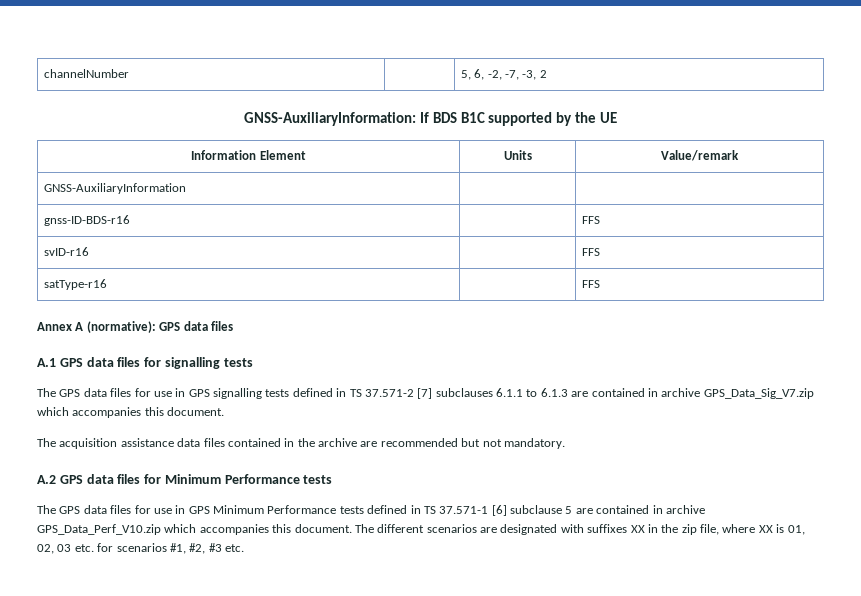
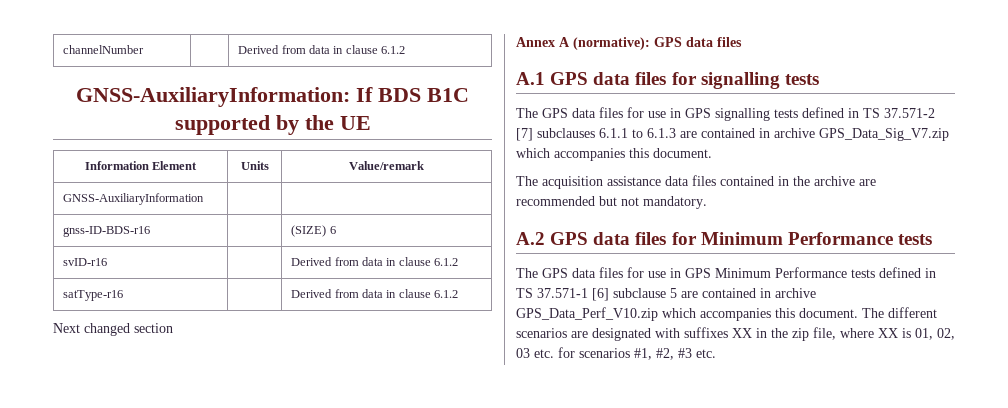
- channelNumber | | 5, 6, -2, -7, -3, 2
+ channelNumber | | Derived from data in clause 6.1.2
- gnss-ID-BDS-r16 | | FFS
+ gnss-ID-BDS-r16 | | (SIZE) 6
- svID-r16 | | FFS
- satType-r16 | | FFS
+ svID-r16 | | Derived from data in clause 6.1.2
+ satType-r16 | | Derived from data in clause 6.1.2
+ Next changed section

